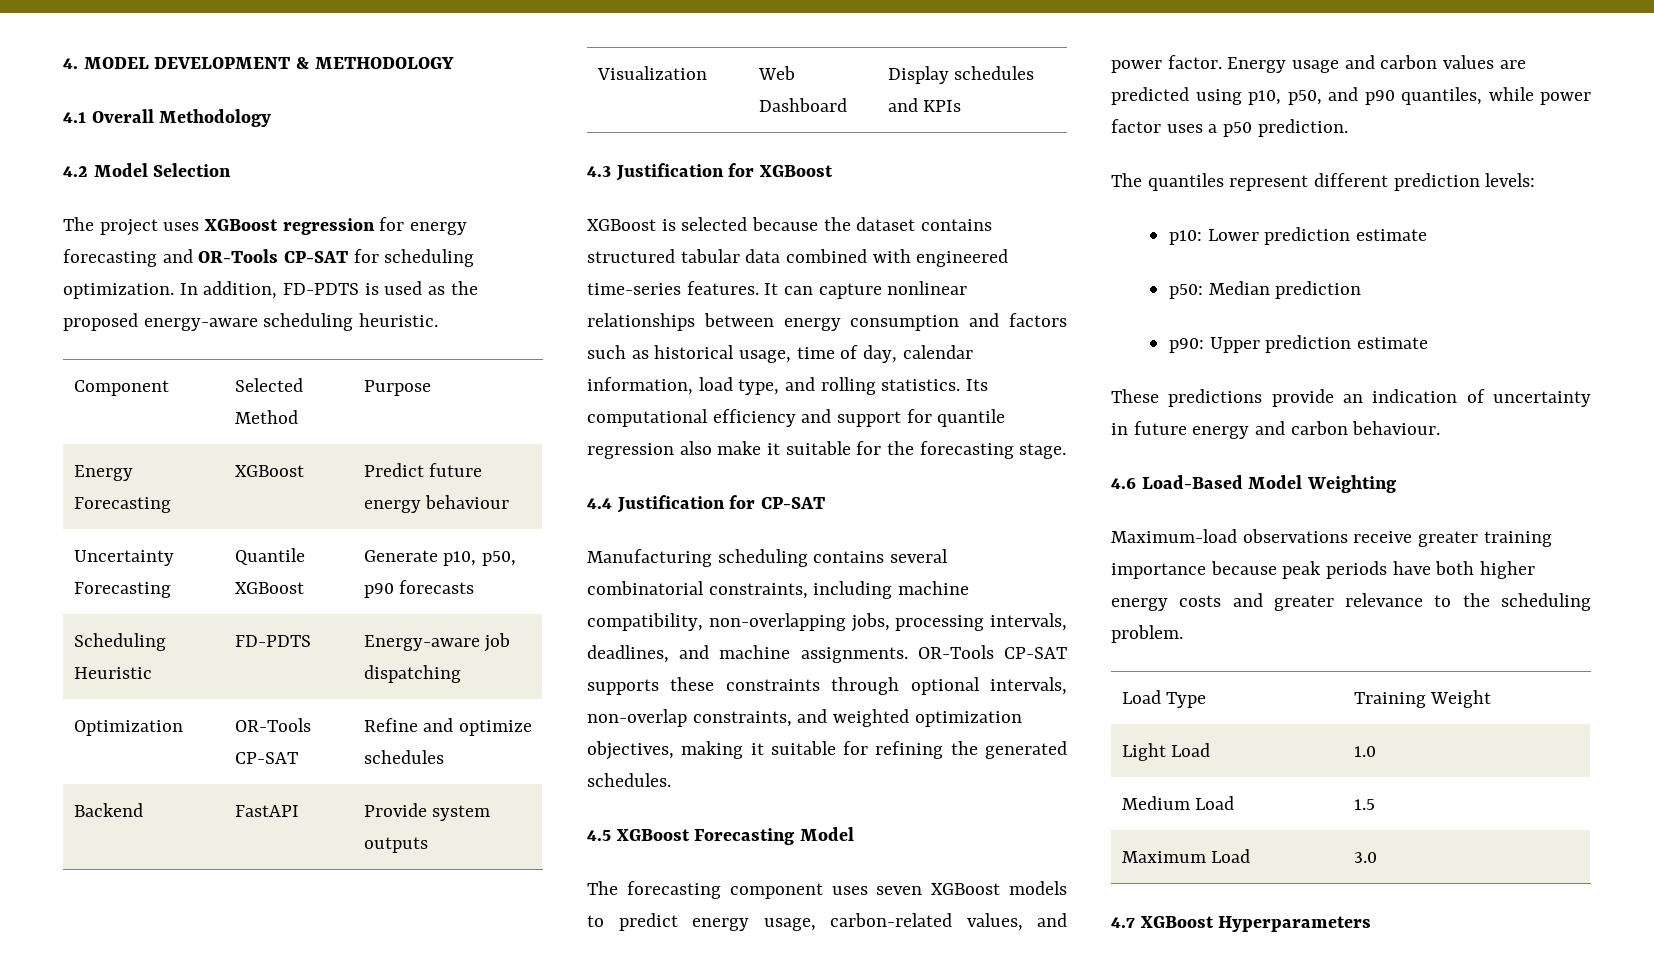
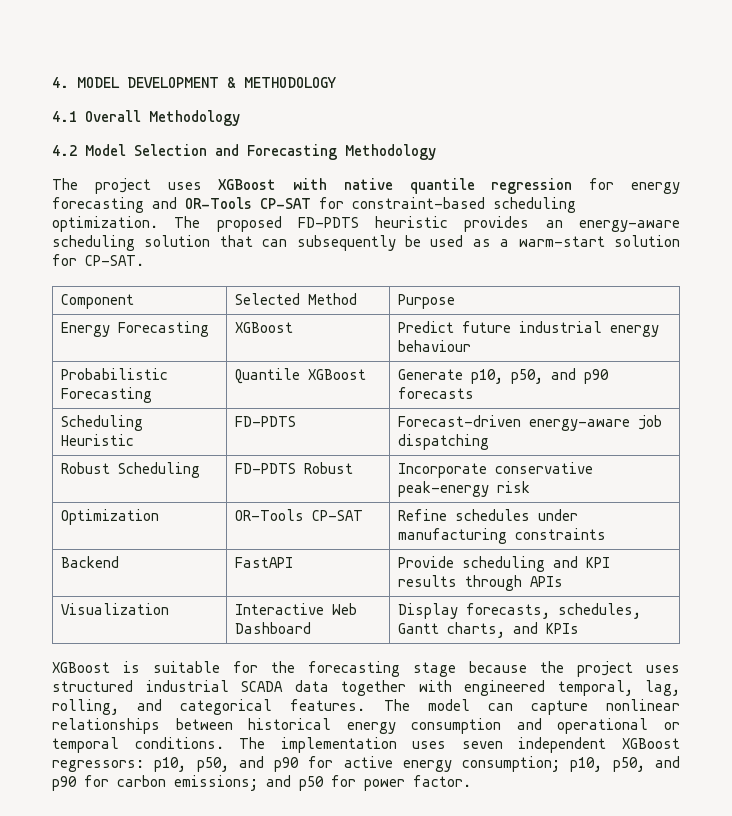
- 4.2 Model Selection
+ 4.2 Model Selection and Forecasting Methodology
- The project uses XGBoost regression for energy forecasting and OR-Tools CP-SAT for scheduling optimization.
+ The project uses XGBoost with native quantile regression for energy forecasting and OR-Tools CP-SAT for constraint-based scheduling optimization.
- In addition, FD-PDTS is used as the proposed energy-aware scheduling heuristic.
+ The proposed FD-PDTS heuristic provides an energy-aware scheduling solution that can subsequently be used as a warm-start solution for CP-SAT.
- Energy Forecasting | XGBoost | Predict future energy behaviour
+ Energy Forecasting | XGBoost | Predict future industrial energy behaviour
- Uncertainty Forecasting | Quantile XGBoost | Generate p10, p50, p90 forecasts
+ Probabilistic Forecasting | Quantile XGBoost | Generate p10, p50, and p90 forecasts
- Scheduling Heuristic | FD-PDTS | Energy-aware job dispatching
+ Scheduling Heuristic | FD-PDTS | Forecast-driven energy-aware job dispatching
+ Robust Scheduling | FD-PDTS Robust | Incorporate conservative peak-energy risk
- Optimization | OR-Tools CP-SAT | Refine and optimize schedules
+ Optimization | OR-Tools CP-SAT | Refine schedules under manufacturing constraints
- Backend | FastAPI | Provide system outputs
+ Backend | FastAPI | Provide scheduling and KPI results through APIs
- Visualization | Web Dashboard | Display schedules and KPIs
- 4.3 Justification for XGBoost
- XGBoost is selected because the dataset contains structured tabular data combined with engineered time-series features. It can capture nonlinear relationships between energy consumption and factors such as historical usage, time of day, calendar information, load type, and rolling statistics. Its computational efficiency and support for quantile regression also make it suitable for the forecasting stage.
- 4.4 Justification for CP-SAT
- Manufacturing scheduling contains several combinatorial constraints, including machine compatibility, non-overlapping jobs, processing intervals, deadlines, and machine assignments. OR-Tools CP-SAT supports these constraints through optional intervals, non-overlap constraints, and weighted optimization objectives, making it suitable for refining the generated schedules.
- 4.5 XGBoost Forecasting Model
- The forecasting component uses seven XGBoost models to predict energy usage, carbon-related values, and power factor. Energy usage and carbon values are predicted using p10, p50, and p90 quantiles, while power factor uses a p50 prediction.
- The quantiles represent different prediction levels:
- p10: Lower prediction estimate
- p50: Median prediction
- p90: Upper prediction estimate
- These predictions provide an indication of uncertainty in future energy and carbon behaviour.
- 4.6 Load-Based Model Weighting
- Maximum-load observations receive greater training importance because peak periods have both higher energy costs and greater relevance to the scheduling problem.
- Load Type | Training Weight
- Light Load | 1.0
- Medium Load | 1.5
- Maximum Load | 3.0
- 4.7 XGBoost Hyperparameters
+ Visualization | Interactive Web Dashboard | Display forecasts, schedules, Gantt charts, and KPIs
+ XGBoost is suitable for the forecasting stage because the project uses structured industrial SCADA data together with engineered temporal, lag, rolling, and categorical features. The model can capture nonlinear relationships between historical energy consumption and operational or temporal conditions. The implementation uses seven independent XGBoost regressors: p10, p50, and p90 for active energy consumption; p10, p50, and p90 for carbon emissions; and p50 for power factor.

